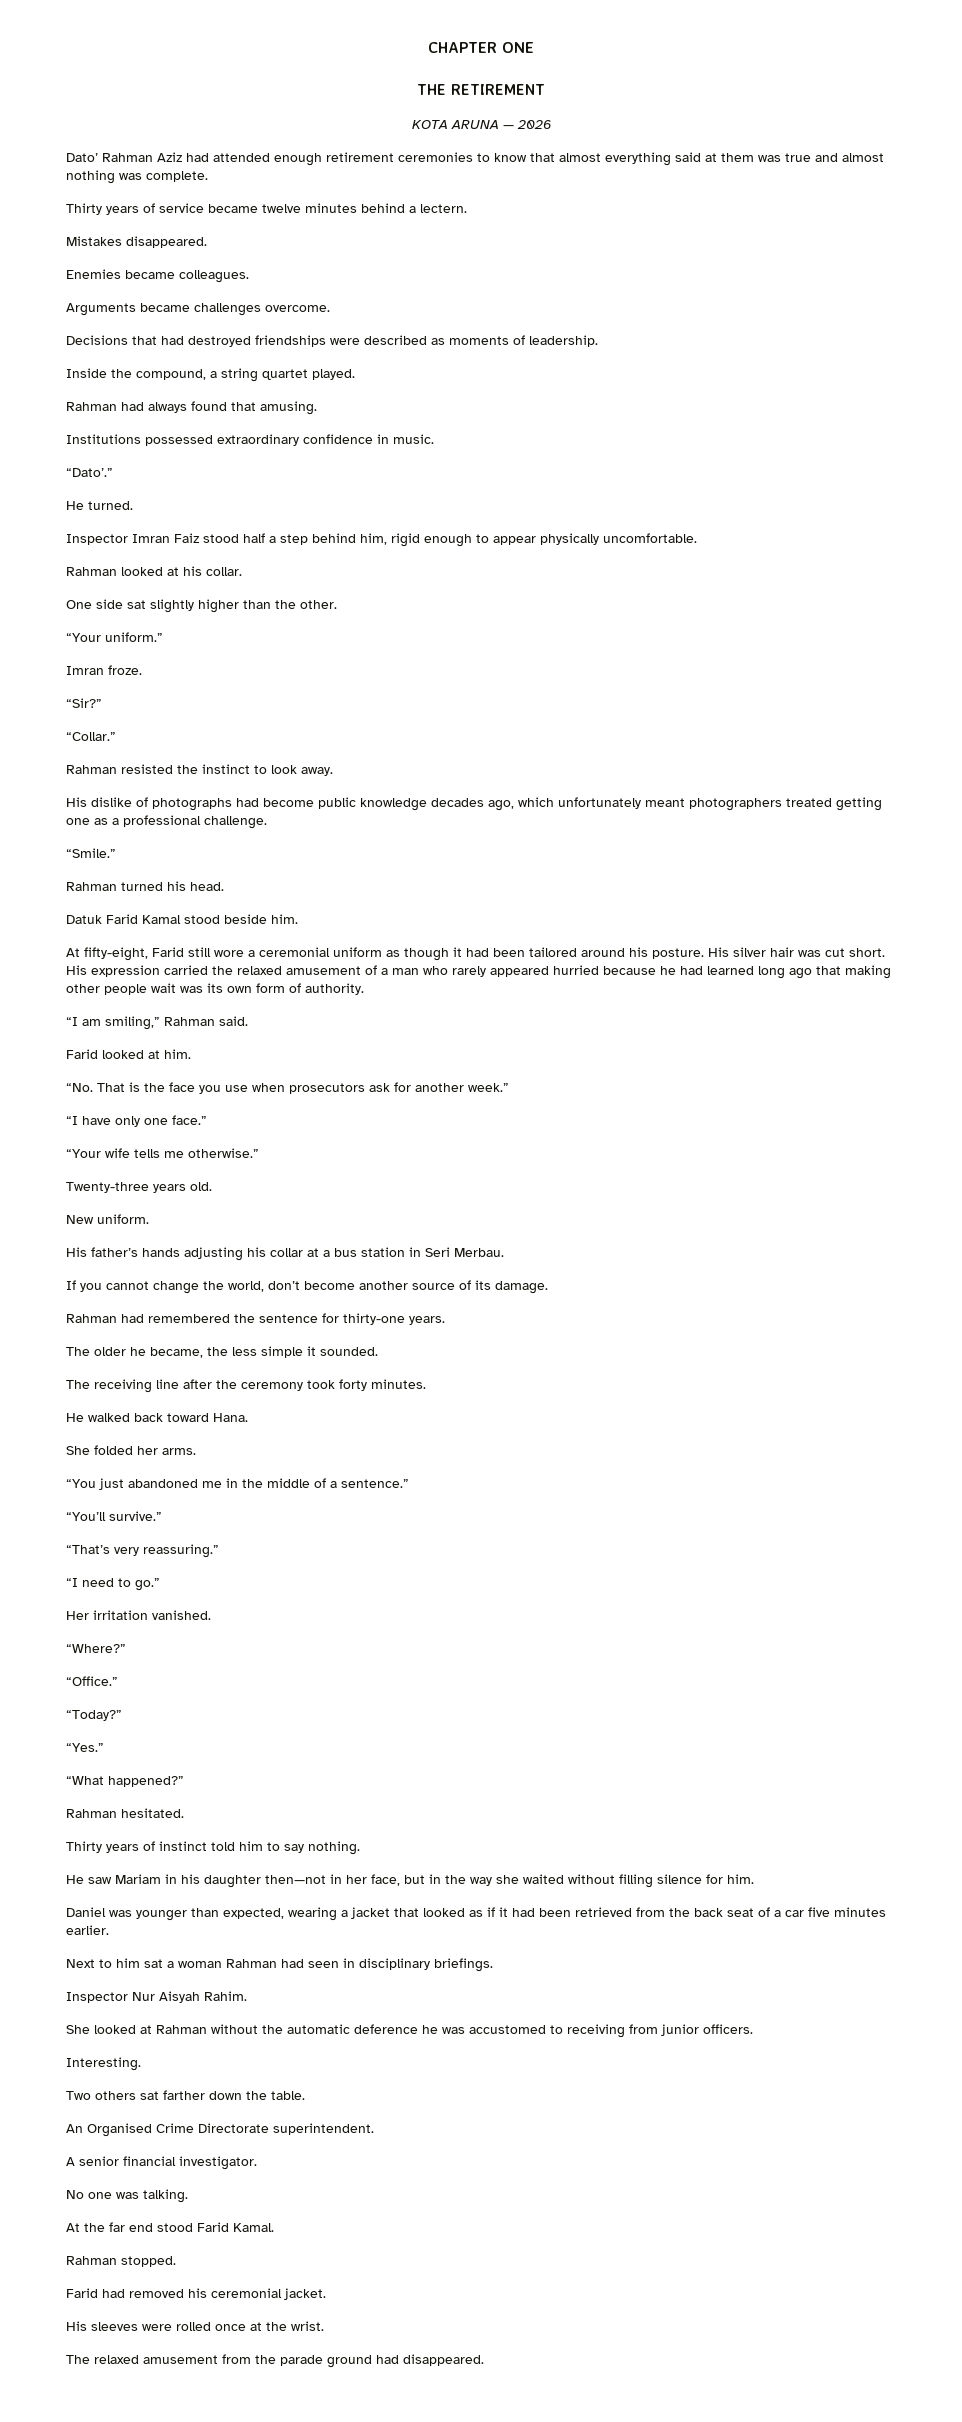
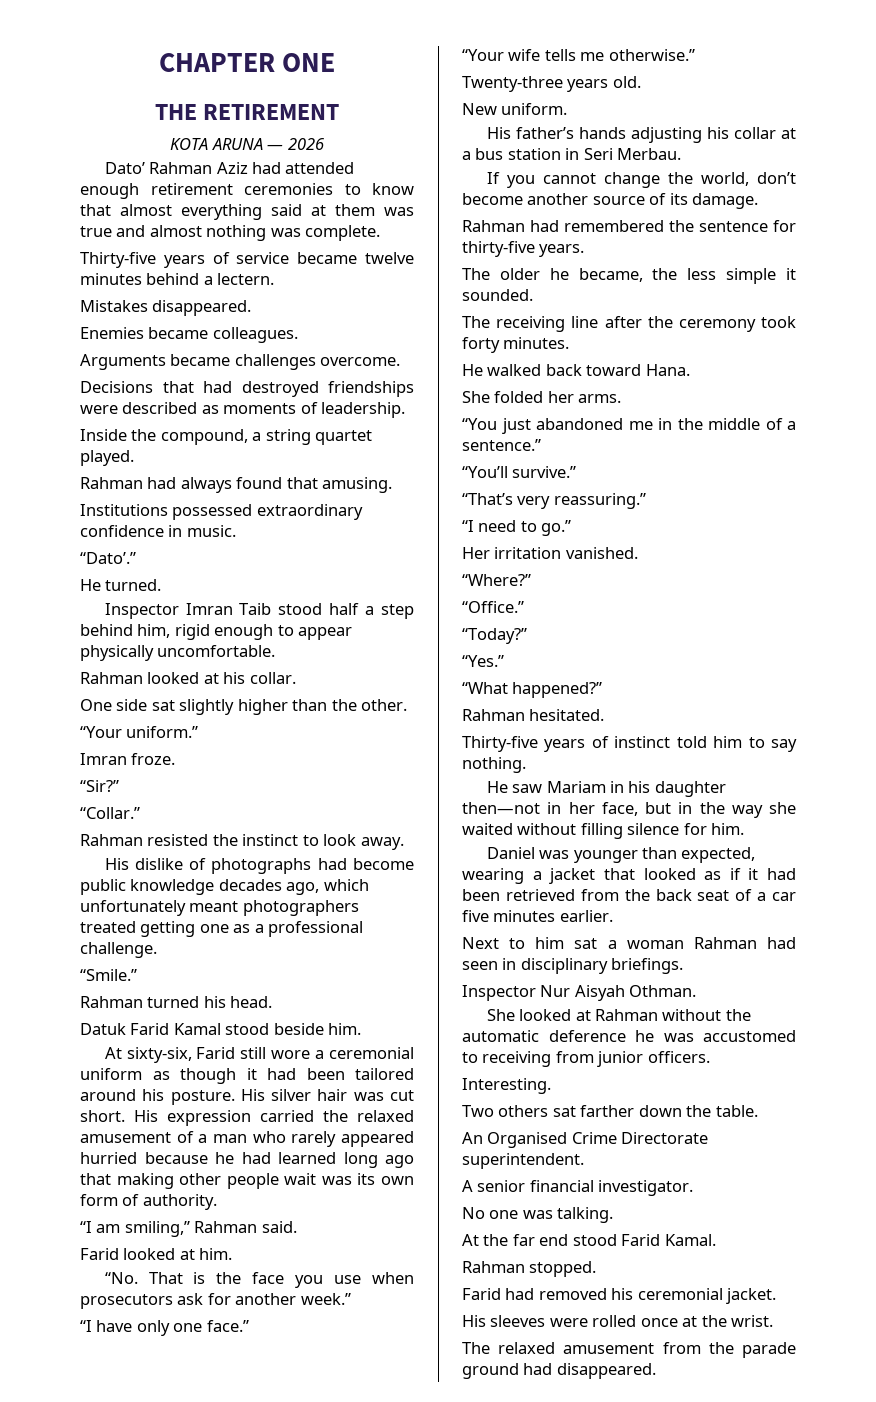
- Thirty years of service became twelve minutes behind a lectern.
+ Thirty-five years of service became twelve minutes behind a lectern.
- Inspector Imran Faiz stood half a step behind him, rigid enough to appear physically uncomfortable.
+ Inspector Imran Taib stood half a step behind him, rigid enough to appear physically uncomfortable.
- At fifty-eight, Farid still wore a ceremonial uniform as though it had been tailored around his posture.
+ At sixty-six, Farid still wore a ceremonial uniform as though it had been tailored around his posture.
- Rahman had remembered the sentence for thirty-one years.
+ Rahman had remembered the sentence for thirty-five years.
- Thirty years of instinct told him to say nothing.
+ Thirty-five years of instinct told him to say nothing.
- Inspector Nur Aisyah Rahim.
+ Inspector Nur Aisyah Othman.

